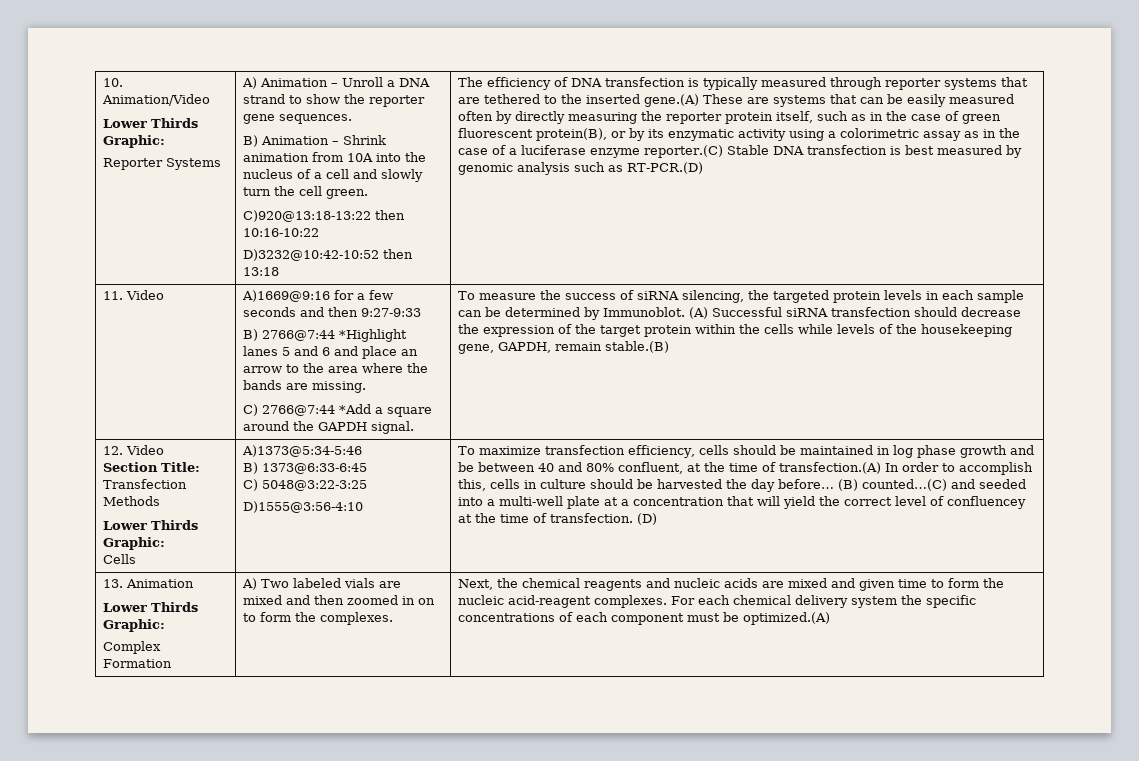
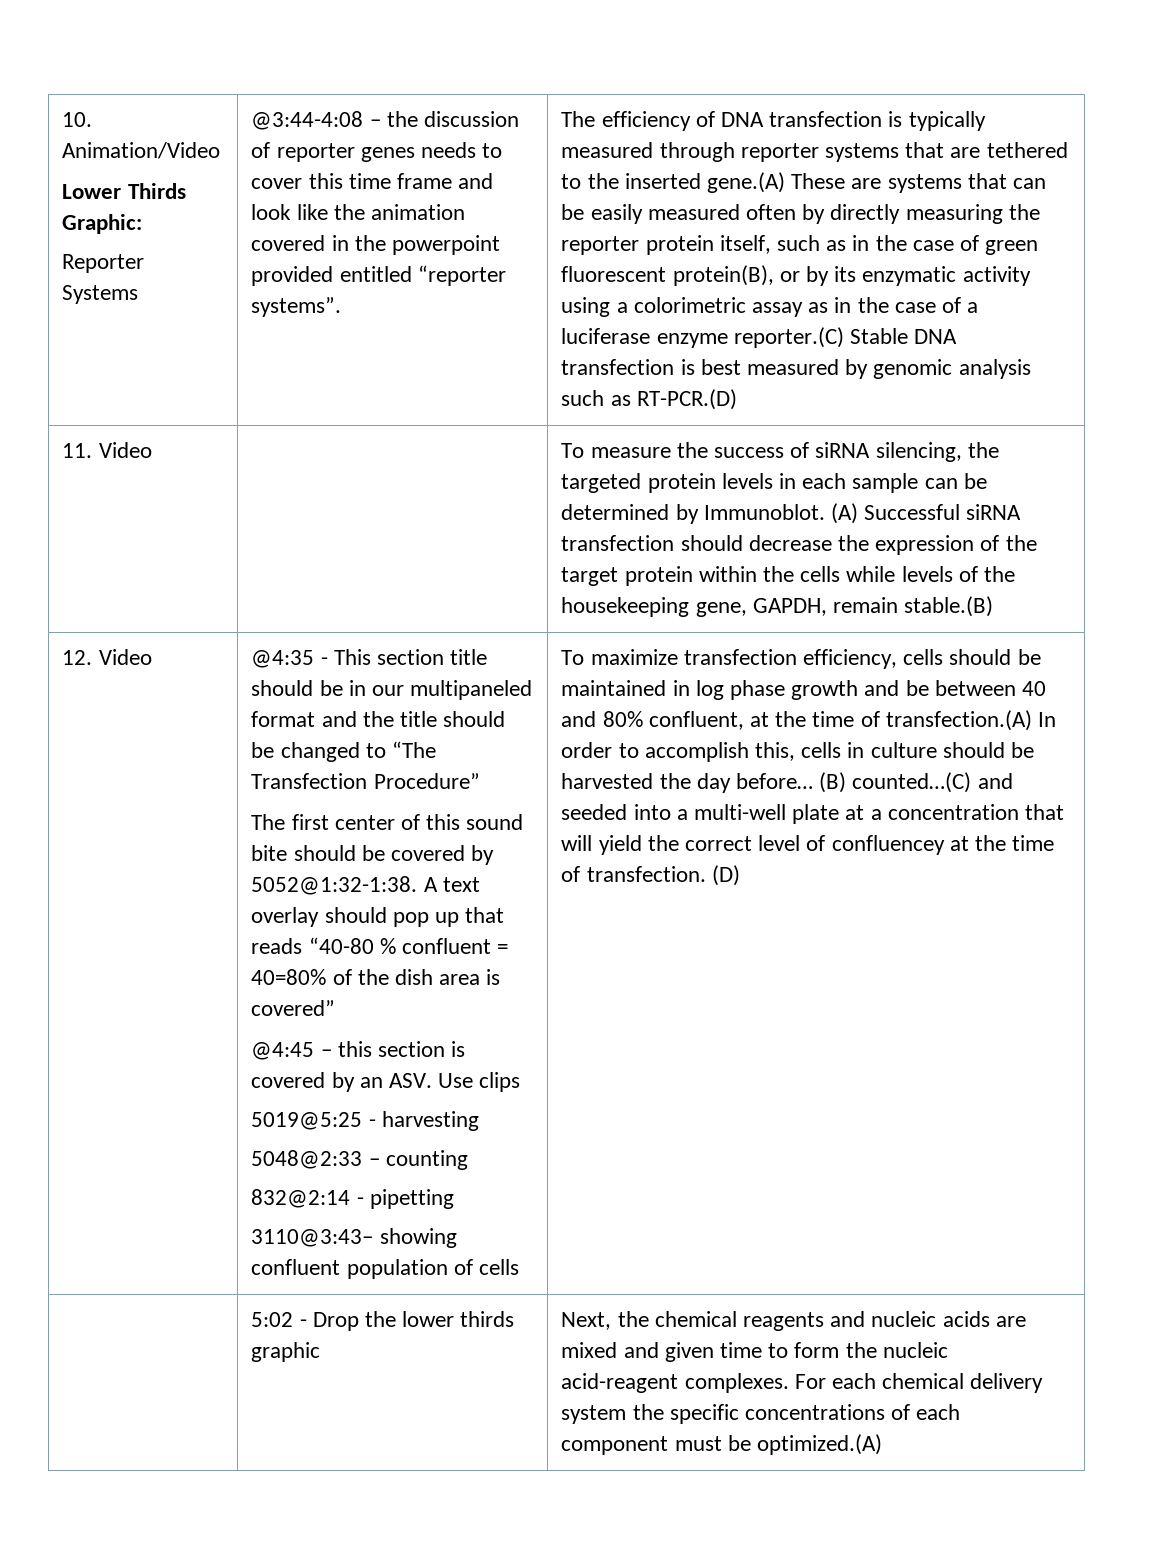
- A) Animation – Unroll a DNA strand to show the reporter gene sequences.
- B) Animation – Shrink animation from 10A into the nucleus of a cell and slowly turn the cell green.
- C)920@13:18-13:22 then 10:16-10:22
- D)3232@10:42-10:52 then 13:18
+ @3:44-4:08 – the discussion of reporter genes needs to cover this time frame and look like the animation covered in the powerpoint provided entitled “reporter systems”.
- A)1669@9:16 for a few seconds and then 9:27-9:33
- B) 2766@7:44 *Highlight lanes 5 and 6 and place an arrow to the area where the bands are missing.
- C) 2766@7:44 *Add a square around the GAPDH signal.
- Section Title: Transfection Methods
- Lower Thirds Graphic:
- Cells | A)1373@5:34-5:46
- B) 1373@6:33-6:45
- C) 5048@3:22-3:25
- D)1555@3:56-4:10
+ @4:35 - This section title should be in our multipaneled format and the title should be changed to “The Transfection Procedure”
+ The first center of this sound bite should be covered by 5052@1:32-1:38. A text overlay should pop up that reads “40-80 % confluent = 40=80% of the dish area is covered”
+ @4:45 – this section is covered by an ASV. Use clips
+ 5019@5:25 - harvesting
+ 5048@2:33 – counting
+ 832@2:14 - pipetting
+ 3110@3:43– showing confluent population of cells
- 13. Animation
- Lower Thirds Graphic:
- Complex Formation | A) Two labeled vials are mixed and then zoomed in on to form the complexes.
+ 5:02 - Drop the lower thirds graphic

